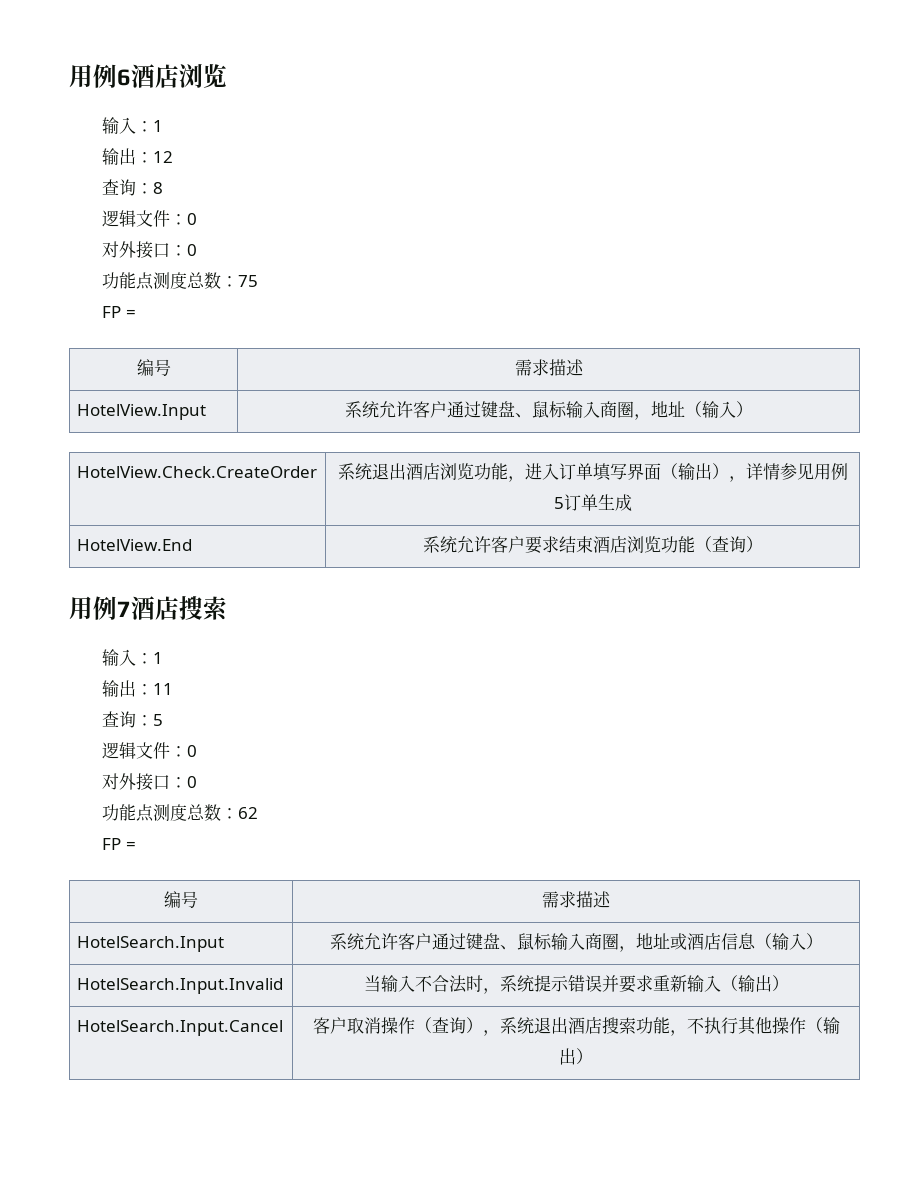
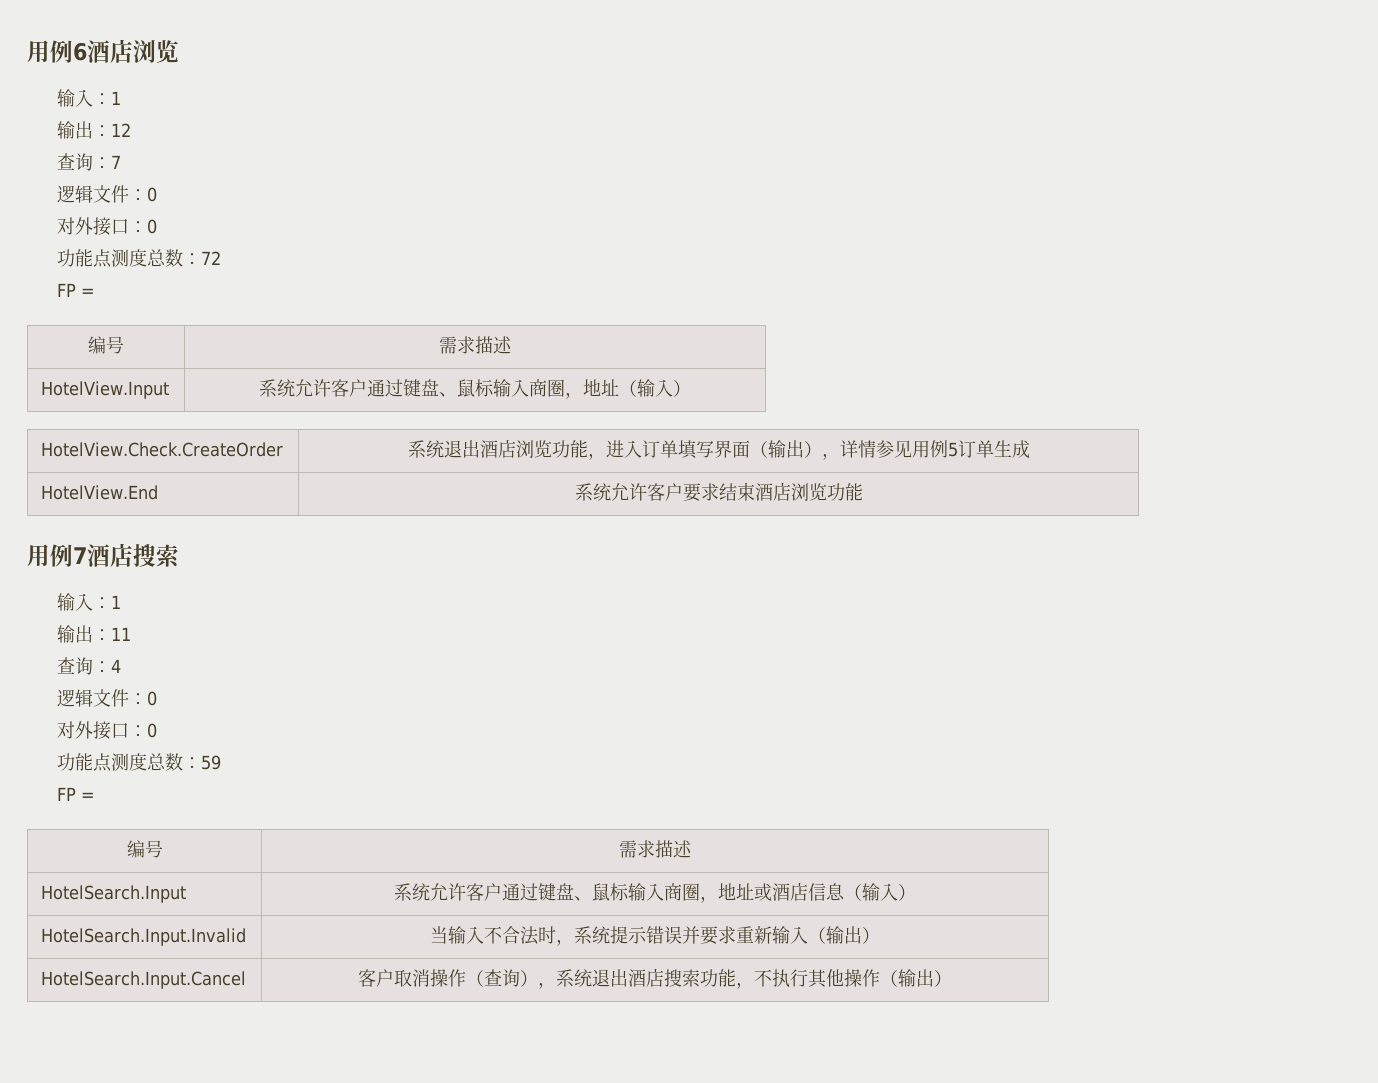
- 查询：8
+ 查询：7
- 功能点测度总数：75
+ 功能点测度总数：72
- HotelView.End | 系统允许客户要求结束酒店浏览功能（查询）
+ HotelView.End | 系统允许客户要求结束酒店浏览功能
- 查询：5
+ 查询：4
- 功能点测度总数：62
+ 功能点测度总数：59

